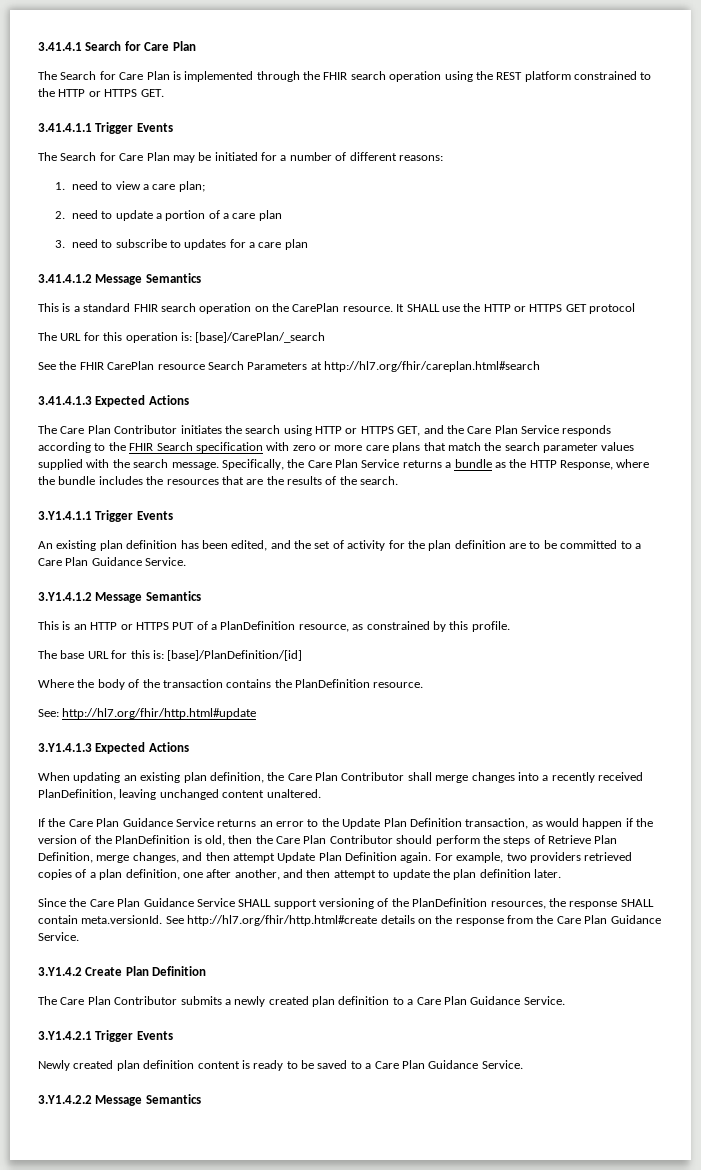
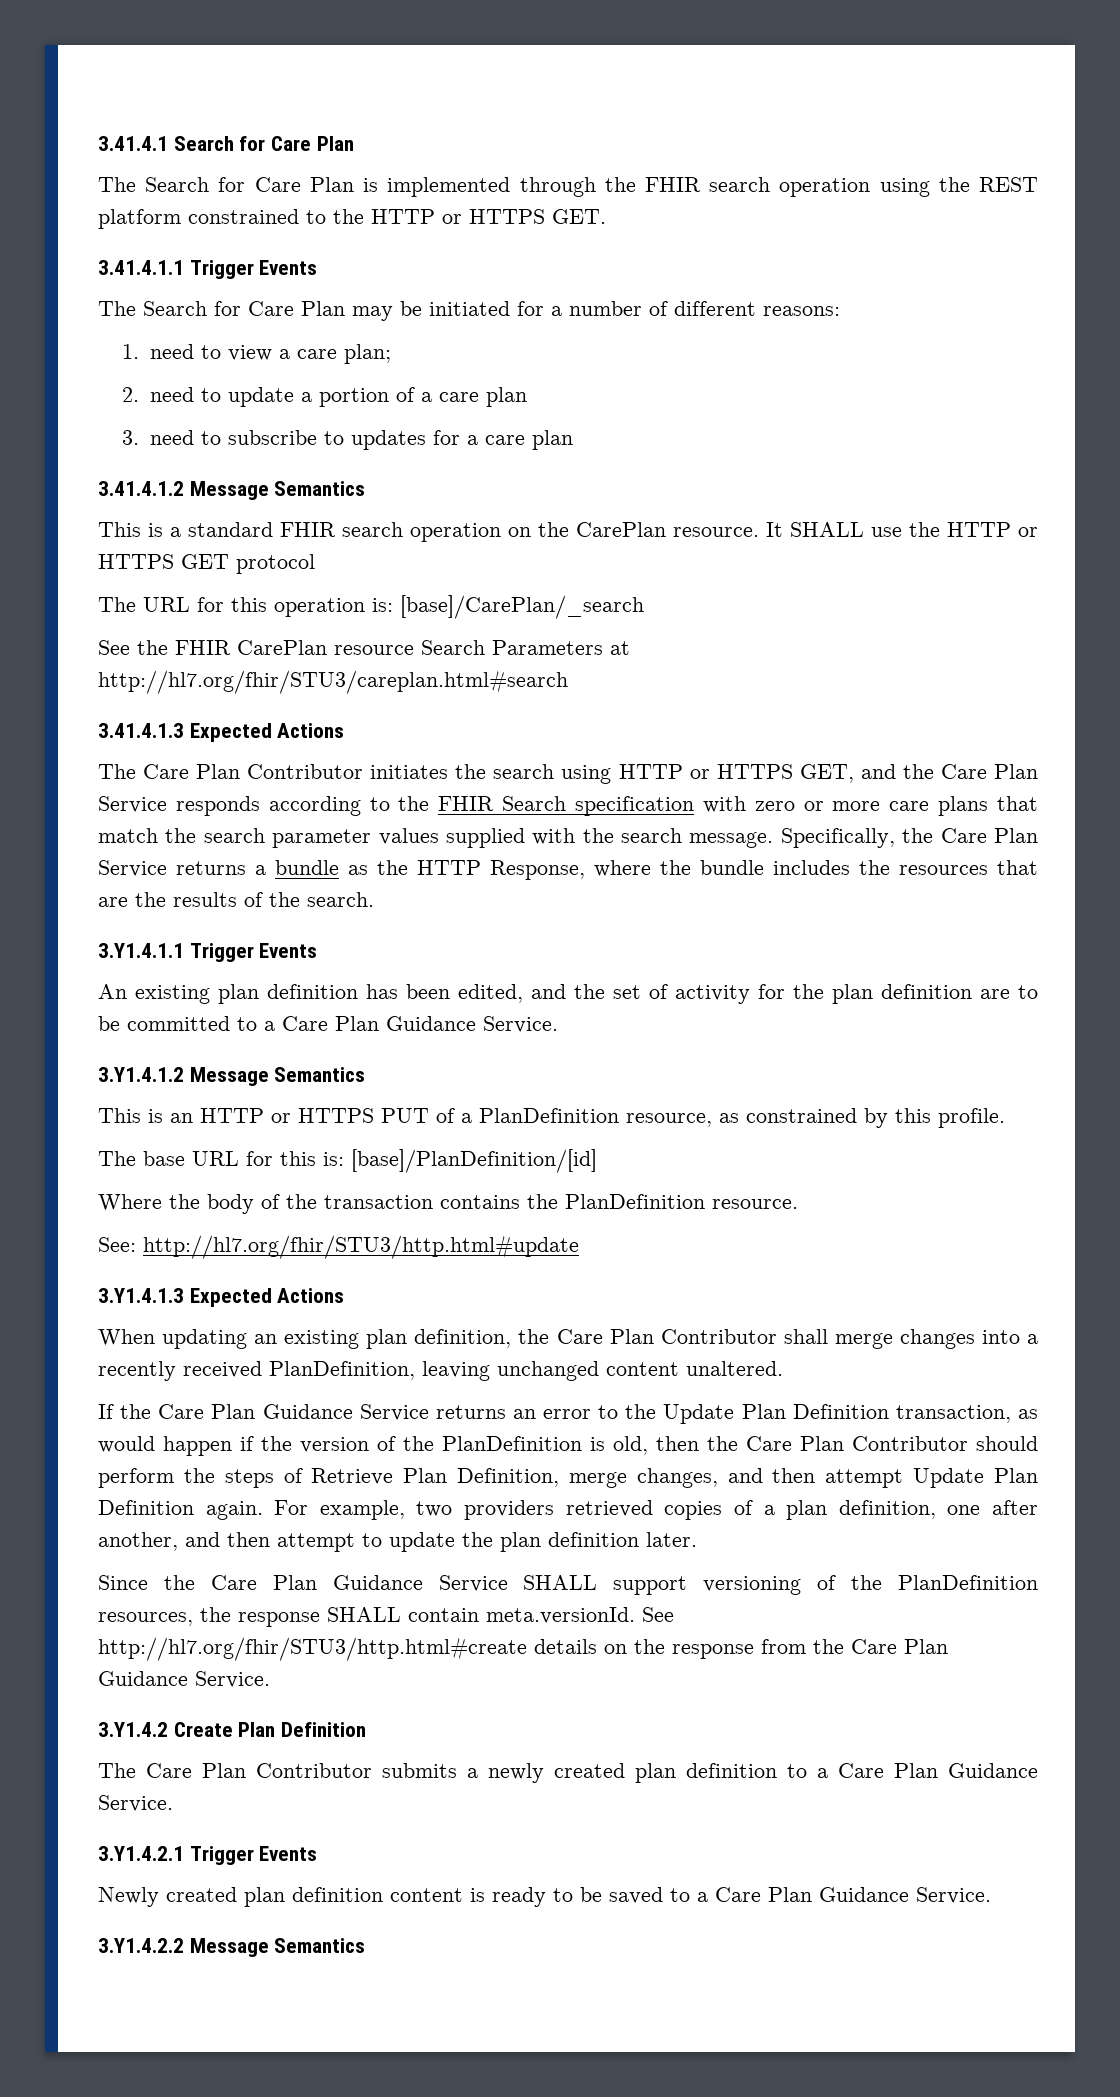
- See the FHIR CarePlan resource Search Parameters at http://hl7.org/fhir/careplan.html#search
+ See the FHIR CarePlan resource Search Parameters at http://hl7.org/fhir/STU3/careplan.html#search
- See: http://hl7.org/fhir/http.html#update
+ See: http://hl7.org/fhir/STU3/http.html#update
- Since the Care Plan Guidance Service SHALL support versioning of the PlanDefinition resources, the response SHALL contain meta.versionId. See http://hl7.org/fhir/http.html#create details on the response from the Care Plan Guidance Service.
+ Since the Care Plan Guidance Service SHALL support versioning of the PlanDefinition resources, the response SHALL contain meta.versionId. See http://hl7.org/fhir/STU3/http.html#create details on the response from the Care Plan Guidance Service.

